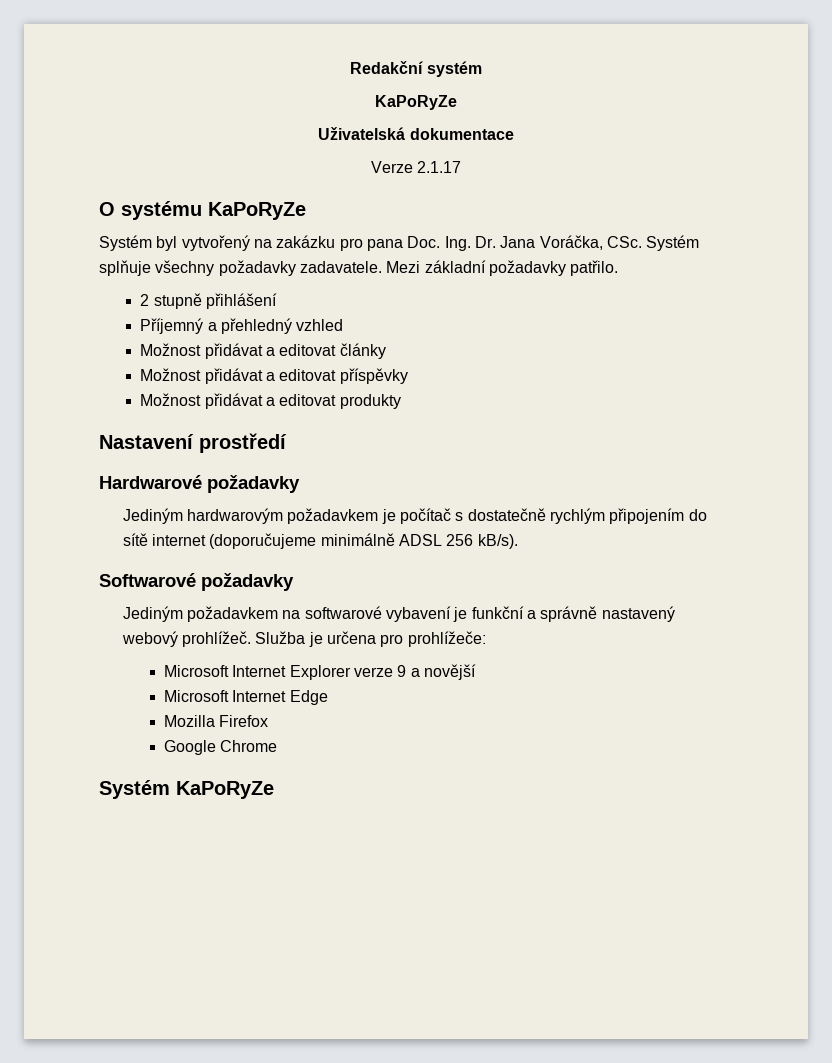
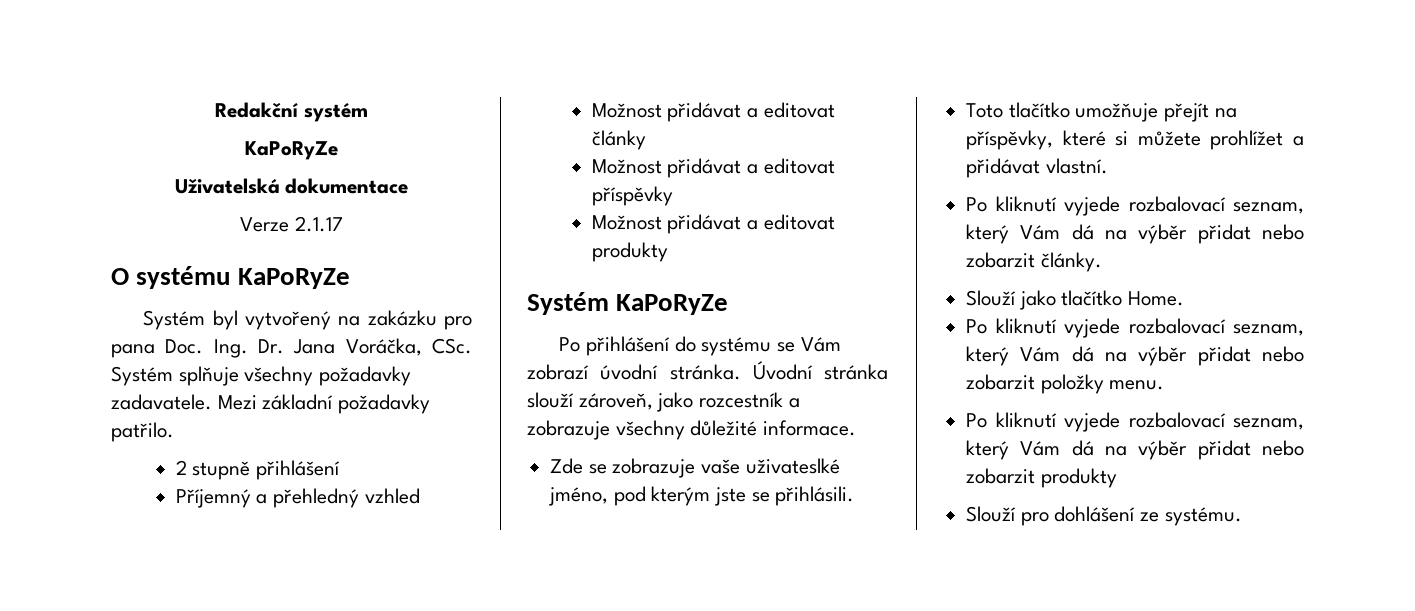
- Nastavení prostředí
- Hardwarové požadavky
- Jediným hardwarovým požadavkem je počítač s dostatečně rychlým připojením do sítě internet (doporučujeme minimálně ADSL 256 kB/s).
- Softwarové požadavky
- Jediným požadavkem na softwarové vybavení je funkční a správně nastavený webový prohlížeč. Služba je určena pro prohlížeče:
- Microsoft Internet Explorer verze 9 a novější
- Microsoft Internet Edge
- Mozilla Firefox
- Google Chrome
  Systém KaPoRyZe
+ Po přihlášení do systému se Vám zobrazí úvodní stránka. Úvodní stránka slouží zároveň, jako rozcestník a zobrazuje všechny důležité informace.
+ Zde se zobrazuje vaše uživateslké jméno, pod kterým jste se přihlásili.
+ Toto tlačítko umožňuje přejít na příspěvky, které si můžete prohlížet a přidávat vlastní.
+ Po kliknutí vyjede rozbalovací seznam, který Vám dá na výběr přidat nebo zobarzit články.
+ Slouží jako tlačítko Home.
+ Po kliknutí vyjede rozbalovací seznam, který Vám dá na výběr přidat nebo zobarzit položky menu.
+ Po kliknutí vyjede rozbalovací seznam, který Vám dá na výběr přidat nebo zobarzit produkty
+ Slouží pro dohlášení ze systému.

